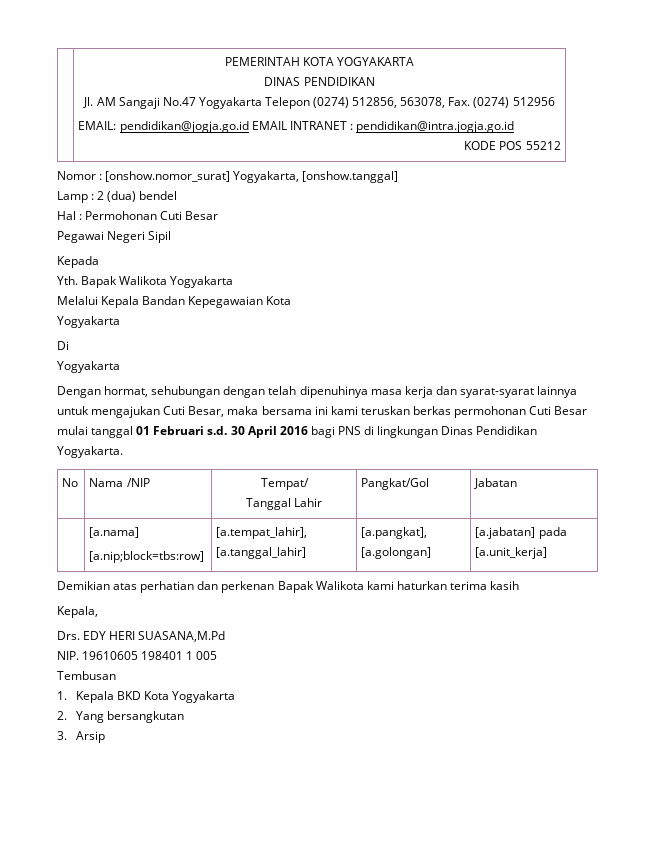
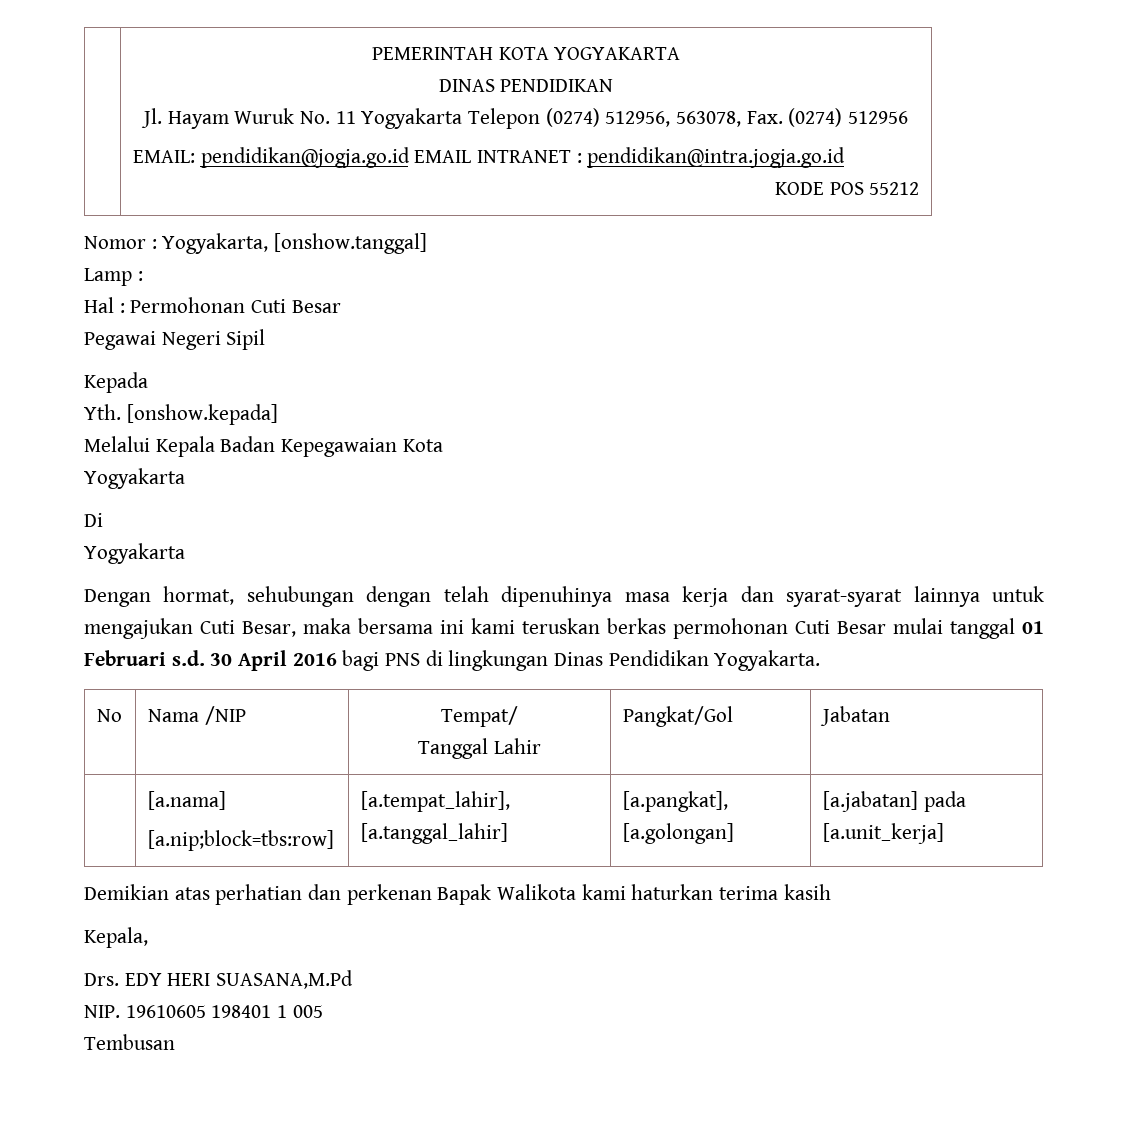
  | PEMERINTAH KOTA YOGYAKARTA
  DINAS PENDIDIKAN
- Jl. AM Sangaji No.47 Yogyakarta Telepon (0274) 512856, 563078, Fax. (0274) 512956
+ Jl. Hayam Wuruk No. 11 Yogyakarta Telepon (0274) 512956, 563078, Fax. (0274) 512956
- Nomor : [onshow.nomor_surat] Yogyakarta, [onshow.tanggal]
+ Nomor : Yogyakarta, [onshow.tanggal]
- Lamp : 2 (dua) bendel
+ Lamp :
- Yth. Bapak Walikota Yogyakarta
+ Yth. [onshow.kepada]
- Melalui Kepala Bandan Kepegawaian Kota
+ Melalui Kepala Badan Kepegawaian Kota
- 1. Kepala BKD Kota Yogyakarta
- 2. Yang bersangkutan
- 3. Arsip

